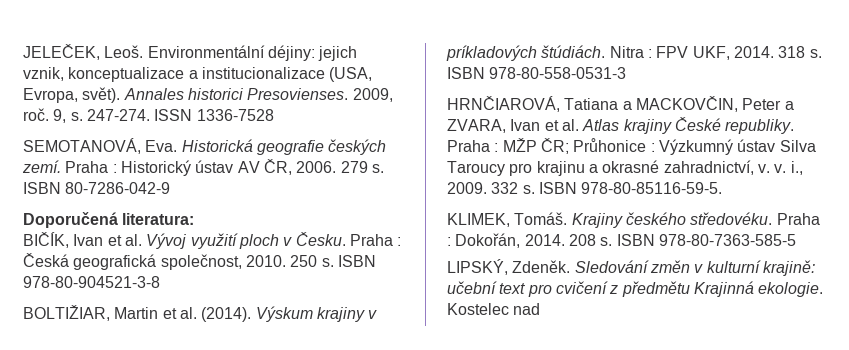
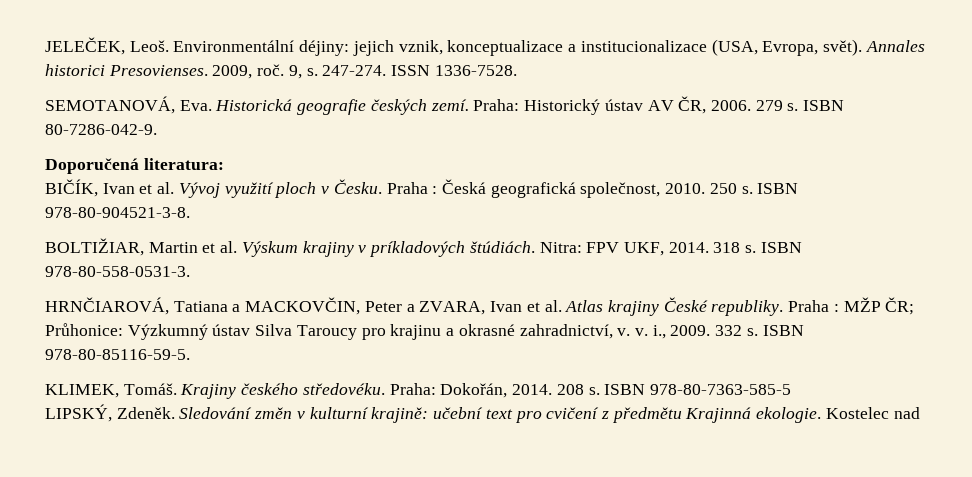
- ISSN 1336-7528
+ ISSN 1336-7528.
- Praha : Historický ústav AV ČR, 2006.
+ Praha: Historický ústav AV ČR, 2006.
- ISBN 80-7286-042-9
+ ISBN 80-7286-042-9.
- ISBN 978-80-904521-3-8
+ ISBN 978-80-904521-3-8.
- BOLTIŽIAR, Martin et al. (2014). Výskum krajiny v príkladových štúdiách.
+ BOLTIŽIAR, Martin et al. Výskum krajiny v príkladových štúdiách.
- Nitra : FPV UKF, 2014.
+ Nitra: FPV UKF, 2014.
- ISBN 978-80-558-0531-3
+ ISBN 978-80-558-0531-3.
- Praha : MŽP ČR; Průhonice : Výzkumný ústav Silva Taroucy pro krajinu a okrasné zahradnictví, v. v. i., 2009.
+ Praha : MŽP ČR; Průhonice: Výzkumný ústav Silva Taroucy pro krajinu a okrasné zahradnictví, v. v. i., 2009.
- Praha : Dokořán, 2014.
+ Praha: Dokořán, 2014.

